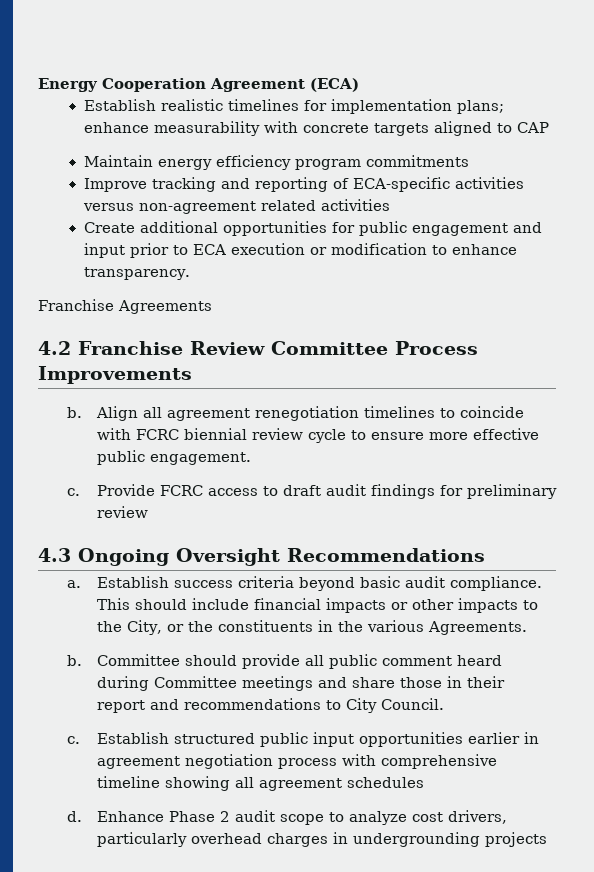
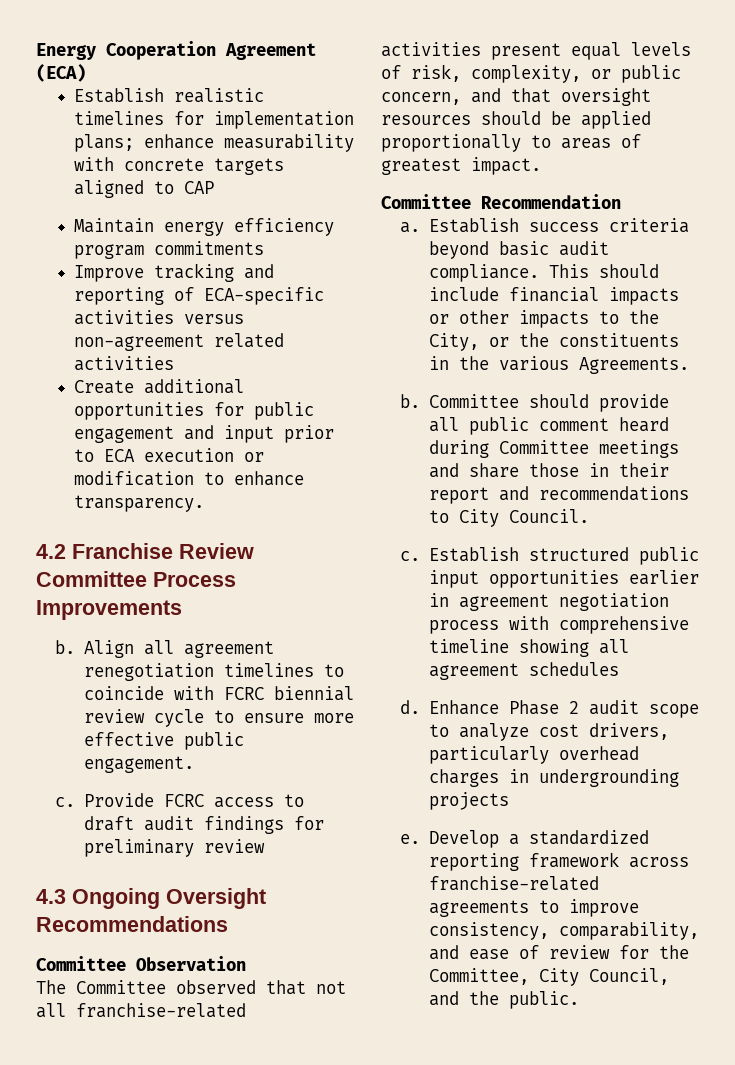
- Franchise Agreements
+ Committee Observation
+ The Committee observed that not all franchise-related activities present equal levels of risk, complexity, or public concern, and that oversight resources should be applied proportionally to areas of greatest impact.
+ Committee Recommendation
+ e. Develop a standardized reporting framework across franchise-related agreements to improve consistency, comparability, and ease of review for the Committee, City Council, and the public.

